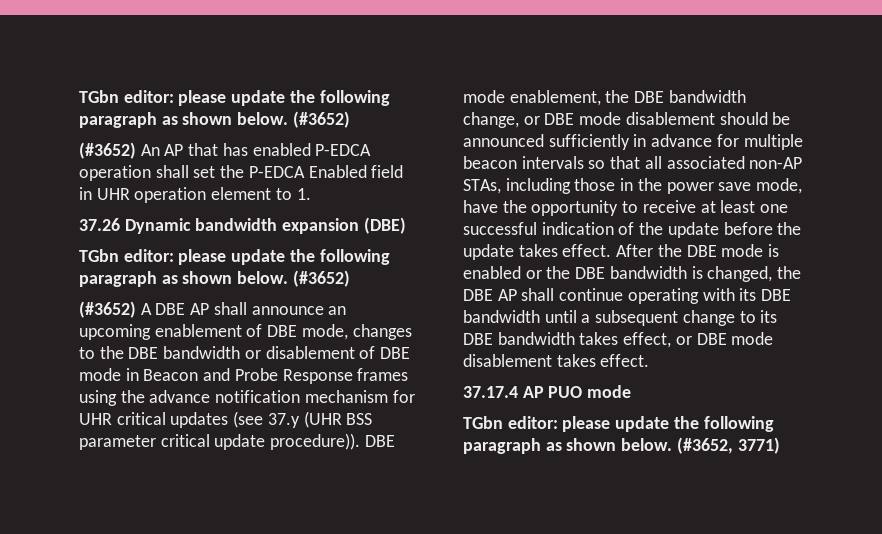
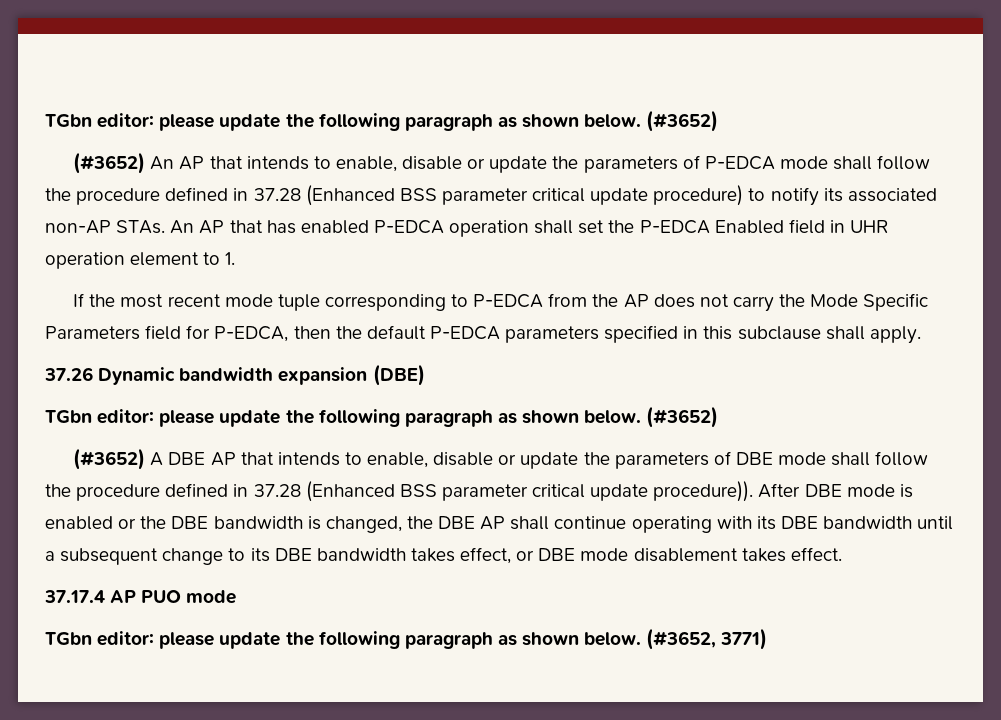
- (#3652) An AP that has enabled P-EDCA operation shall set the P-EDCA Enabled field in UHR operation element to 1.
+ (#3652) An AP that intends to enable, disable or update the parameters of P-EDCA mode shall follow the procedure defined in 37.28 (Enhanced BSS parameter critical update procedure) to notify its associated non-AP STAs. An AP that has enabled P-EDCA operation shall set the P-EDCA Enabled field in UHR operation element to 1.
+ If the most recent mode tuple corresponding to P-EDCA from the AP does not carry the Mode Specific Parameters field for P-EDCA, then the default P-EDCA parameters specified in this subclause shall apply.
- (#3652) A DBE AP shall announce an upcoming enablement of DBE mode, changes to the DBE bandwidth or disablement of DBE mode in Beacon and Probe Response frames using the advance notification mechanism for UHR critical updates (see 37.y (UHR BSS parameter critical update procedure)).
+ (#3652) A DBE AP that intends to enable, disable or update the parameters of DBE mode shall follow the procedure defined in 37.28 (Enhanced BSS parameter critical update procedure)).
- DBE mode enablement, the DBE bandwidth change, or DBE mode disablement should be announced sufficiently in advance for multiple beacon intervals so that all associated non-AP STAs, including those in the power save mode, have the opportunity to receive at least one successful indication of the update before the update takes effect. After the DBE mode is enabled or the DBE bandwidth is changed, the DBE AP shall continue operating with its DBE bandwidth until a subsequent change to its DBE bandwidth takes effect, or DBE mode disablement takes effect.
+ After DBE mode is enabled or the DBE bandwidth is changed, the DBE AP shall continue operating with its DBE bandwidth until a subsequent change to its DBE bandwidth takes effect, or DBE mode disablement takes effect.

